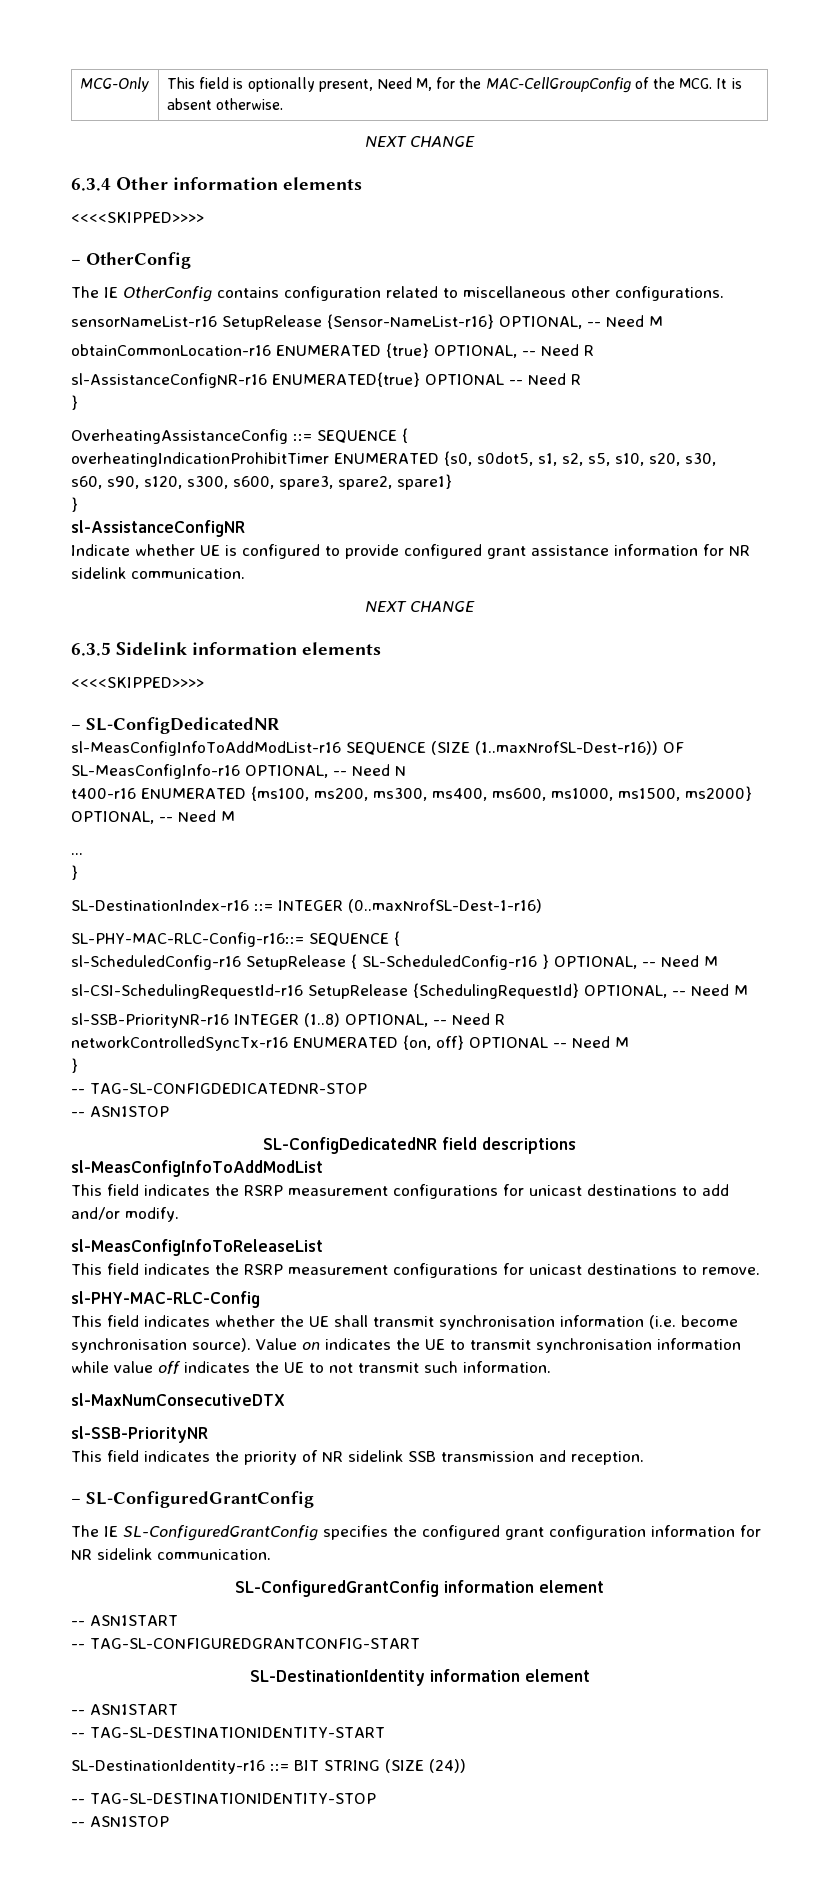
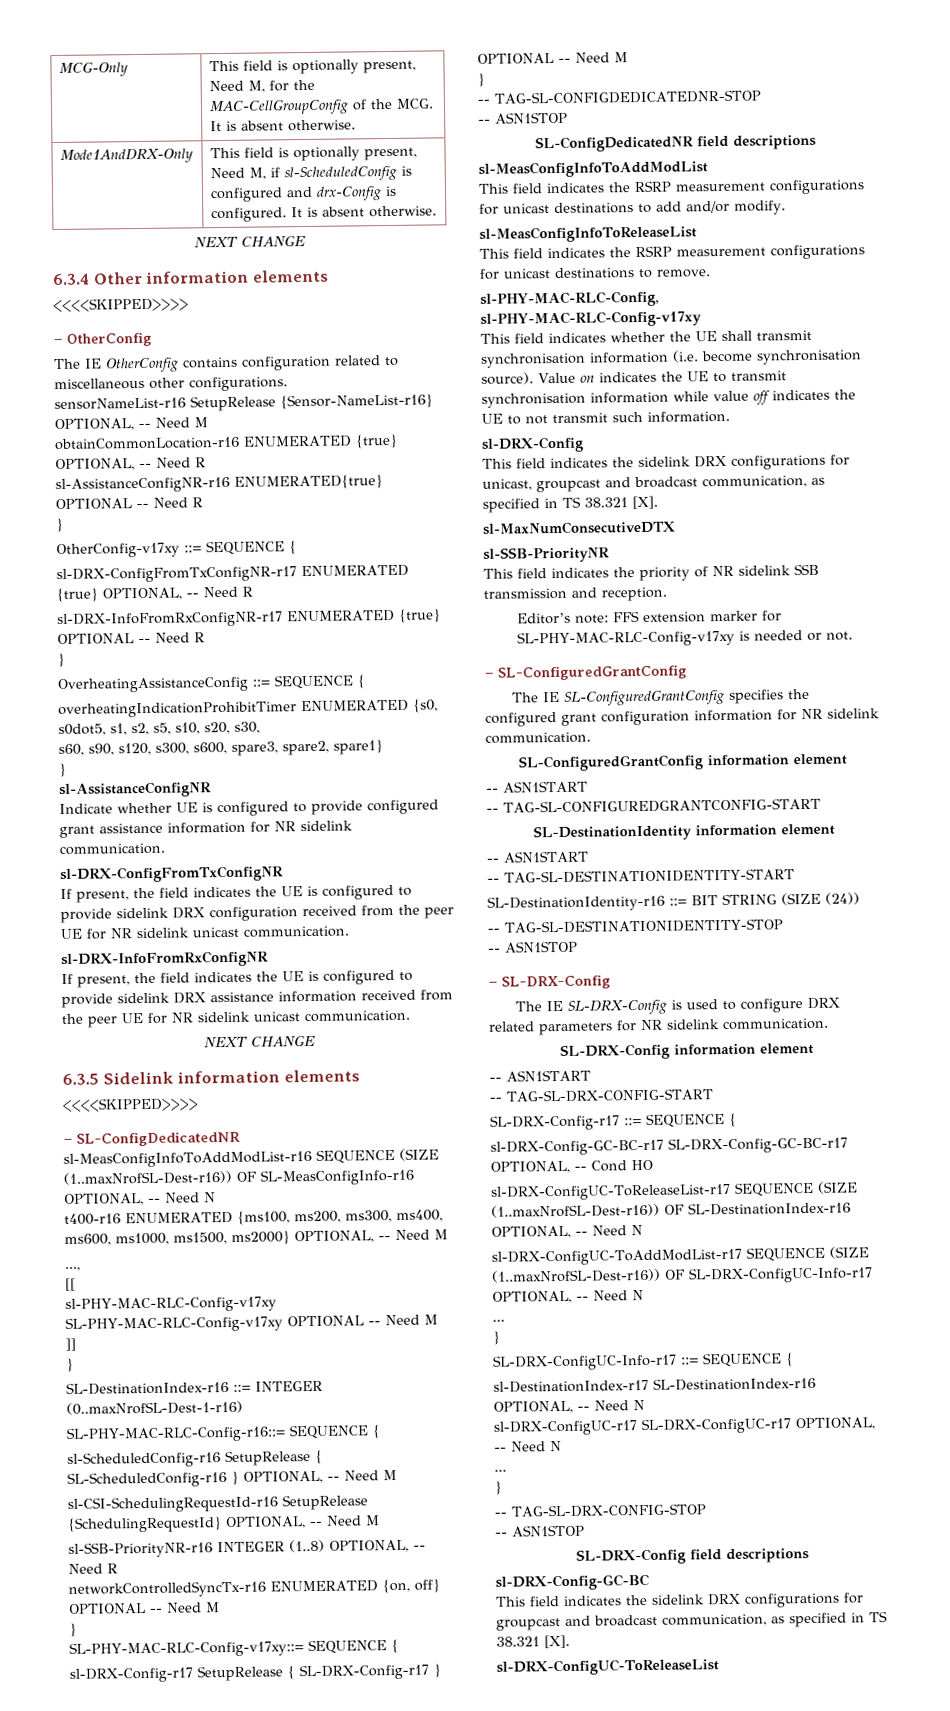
+ Mode1AndDRX-Only | This field is optionally present, Need M, if sl-ScheduledConfig is configured and drx-Config is configured. It is absent otherwise.
+ OtherConfig-v17xy ::= SEQUENCE {
+ sl-DRX-ConfigFromTxConfigNR-r17 ENUMERATED {true} OPTIONAL, -- Need R
+ sl-DRX-InfoFromRxConfigNR-r17 ENUMERATED {true} OPTIONAL -- Need R
+ }
+ sl-DRX-ConfigFromTxConfigNR
+ If present, the field indicates the UE is configured to provide sidelink DRX configuration received from the peer UE for NR sidelink unicast communication.
+ sl-DRX-InfoFromRxConfigNR
+ If present, the field indicates the UE is configured to provide sidelink DRX assistance information received from the peer UE for NR sidelink unicast communication.
- ...
+ ...,
+ [[
+ sl-PHY-MAC-RLC-Config-v17xy SL-PHY-MAC-RLC-Config-v17xy OPTIONAL -- Need M
+ ]]
+ SL-PHY-MAC-RLC-Config-v17xy::= SEQUENCE {
+ sl-DRX-Config-r17 SetupRelease { SL-DRX-Config-r17 } OPTIONAL -- Need M
+ }
- sl-PHY-MAC-RLC-Config
+ sl-PHY-MAC-RLC-Config, sl-PHY-MAC-RLC-Config-v17xy
+ sl-DRX-Config
+ This field indicates the sidelink DRX configurations for unicast, groupcast and broadcast communication, as specified in TS 38.321 [X].
+ Editor’s note: FFS extension marker for SL-PHY-MAC-RLC-Config-v17xy is needed or not.
+ – SL-DRX-Config
+ The IE SL-DRX-Config is used to configure DRX related parameters for NR sidelink communication.
+ SL-DRX-Config information element
+ -- ASN1START
+ -- TAG-SL-DRX-CONFIG-START
+ SL-DRX-Config-r17 ::= SEQUENCE {
+ sl-DRX-Config-GC-BC-r17 SL-DRX-Config-GC-BC-r17 OPTIONAL, -- Cond HO
+ sl-DRX-ConfigUC-ToReleaseList-r17 SEQUENCE (SIZE (1..maxNrofSL-Dest-r16)) OF SL-DestinationIndex-r16 OPTIONAL, -- Need N
+ sl-DRX-ConfigUC-ToAddModList-r17 SEQUENCE (SIZE (1..maxNrofSL-Dest-r16)) OF SL-DRX-ConfigUC-Info-r17 OPTIONAL, -- Need N
+ ...
+ }
+ SL-DRX-ConfigUC-Info-r17 ::= SEQUENCE {
+ sl-DestinationIndex-r17 SL-DestinationIndex-r16 OPTIONAL, -- Need N
+ sl-DRX-ConfigUC-r17 SL-DRX-ConfigUC-r17 OPTIONAL, -- Need N
+ ...
+ }
+ -- TAG-SL-DRX-CONFIG-STOP
+ -- ASN1STOP
+ SL-DRX-Config field descriptions
+ sl-DRX-Config-GC-BC
+ This field indicates the sidelink DRX configurations for groupcast and broadcast communication, as specified in TS 38.321 [X].
+ sl-DRX-ConfigUC-ToReleaseList

